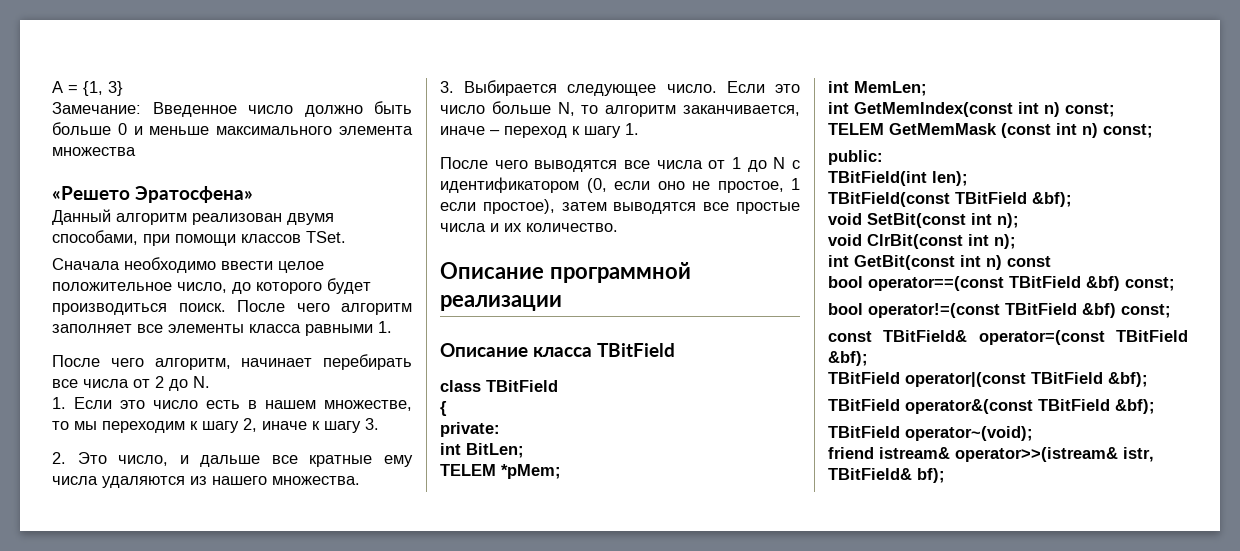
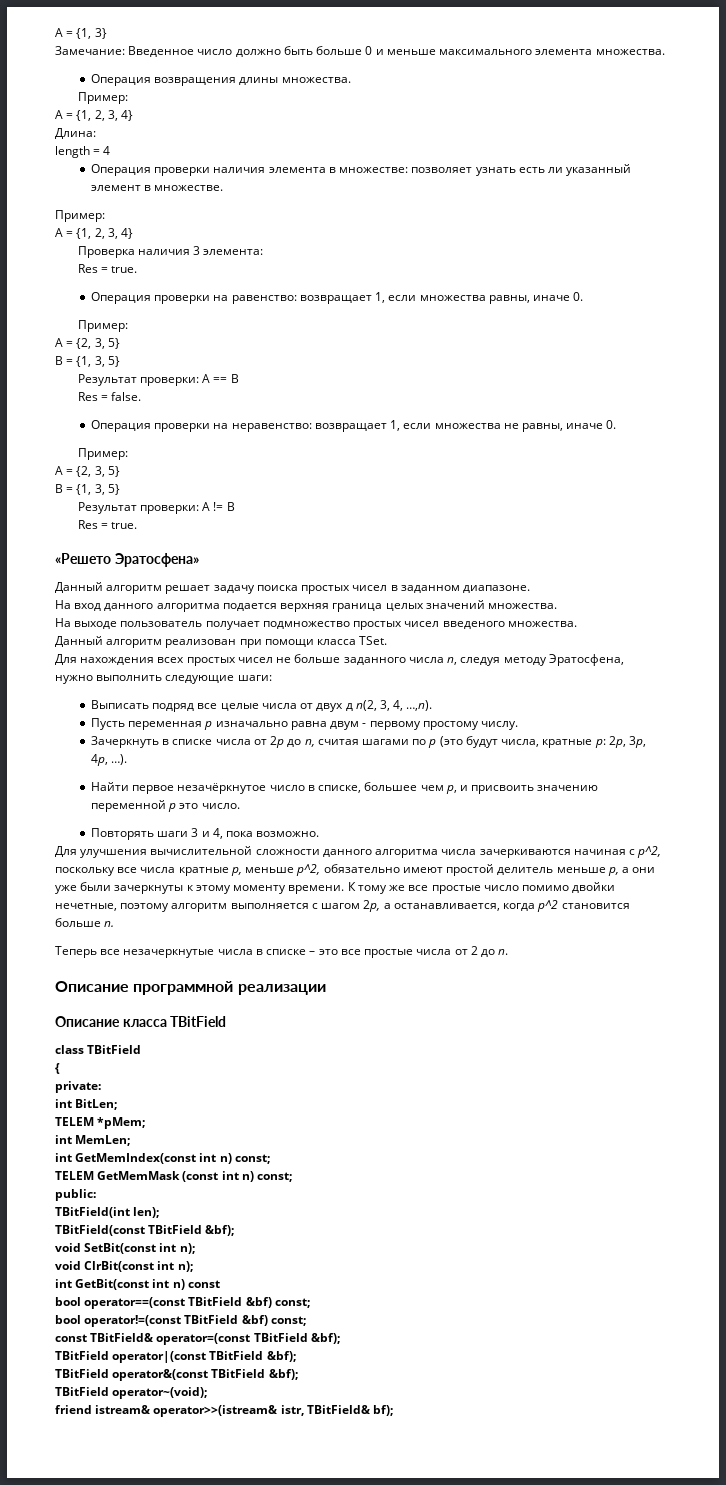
- Замечание: Введенное число должно быть больше 0 и меньше максимального элемента множества
+ Замечание: Введенное число должно быть больше 0 и меньше максимального элемента множества.
+ Операция возвращения длины множества.
+ Пример:
+ A = {1, 2, 3, 4}
+ Длина:
+ length = 4
+ Операция проверки наличия элемента в множестве: позволяет узнать есть ли указанный элемент в множестве.
+ Пример:
+ A = {1, 2, 3, 4}
+ Проверка наличия 3 элемента:
+ Res = true.
+ Операция проверки на равенство: возвращает 1, если множества равны, иначе 0.
+ Пример:
+ A = {2, 3, 5}
+ B = {1, 3, 5}
+ Результат проверки: A == B
+ Res = false.
+ Операция проверки на неравенство: возвращает 1, если множества не равны, иначе 0.
+ Пример:
+ A = {2, 3, 5}
+ B = {1, 3, 5}
+ Результат проверки: A != B
+ Res = true.
  «Решето Эратосфена»
+ Данный алгоритм решает задачу поиска простых чисел в заданном диапазоне.
+ На вход данного алгоритма подается верхняя граница целых значений множества.
+ На выходе пользователь получает подмножество простых чисел введеного множества.
- Данный алгоритм реализован двумя способами, при помощи классов TSet.
+ Данный алгоритм реализован при помощи класса TSet.
- Сначала необходимо ввести целое положительное число, до которого будет производиться поиск. После чего алгоритм заполняет все элементы класса равными 1.
- После чего алгоритм, начинает перебирать все числа от 2 до N.
- 1. Если это число есть в нашем множестве, то мы переходим к шагу 2, иначе к шагу 3.
- 2. Это число, и дальше все кратные ему числа удаляются из нашего множества.
- 3. Выбирается следующее число. Если это число больше N, то алгоритм заканчивается, иначе – переход к шагу 1.
- После чего выводятся все числа от 1 до N с идентификатором (0, если оно не простое, 1 если простое), затем выводятся все простые числа и их количество.
+ Для нахождения всех простых чисел не больше заданного числа n, следуя методу Эратосфена, нужно выполнить следующие шаги:
+ Выписать подряд все целые числа от двух д n(2, 3, 4, …,n).
+ Пусть переменная p изначально равна двум - первому простому числу.
+ Зачеркнуть в списке числа от 2p до n, считая шагами по p (это будут числа, кратные p: 2p, 3p, 4p, …).
+ Найти первое незачёркнутое число в списке, большее чем p, и присвоить значению переменной p это число.
+ Повторять шаги 3 и 4, пока возможно.
+ Для улучшения вычислительной сложности данного алгоритма числа зачеркиваются начиная с p^2, поскольку все числа кратные p, меньше p^2, обязательно имеют простой делитель меньше p, а они уже были зачеркнуты к этому моменту времени. К тому же все простые число помимо двойки нечетные, поэтому алгоритм выполняется с шагом 2p, а останавливается, когда p^2 становится больше n.
+ Теперь все незачеркнутые числа в списке – это все простые числа от 2 до n.

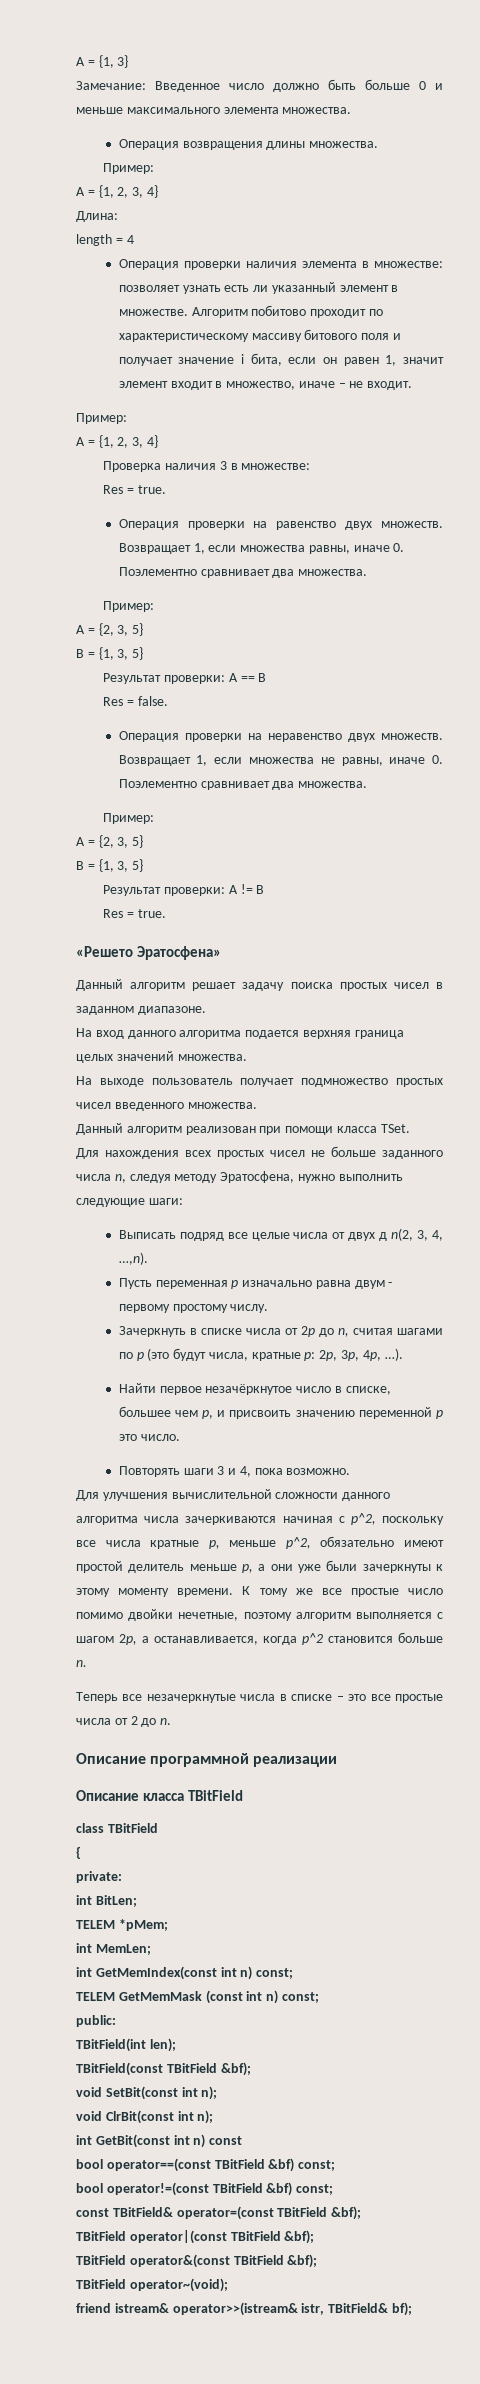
+ Алгоритм побитово проходит по характеристическому массиву битового поля и получает значение i бита, если он равен 1, значит элемент входит в множество, иначе – не входит.
- Проверка наличия 3 элемента:
+ Проверка наличия 3 в множестве:
- Операция проверки на равенство: возвращает 1, если множества равны, иначе 0.
+ Операция проверки на равенство двух множеств. Возвращает 1, если множества равны, иначе 0. Поэлементно сравнивает два множества.
- Операция проверки на неравенство: возвращает 1, если множества не равны, иначе 0.
+ Операция проверки на неравенство двух множеств. Возвращает 1, если множества не равны, иначе 0. Поэлементно сравнивает два множества.
- На выходе пользователь получает подмножество простых чисел введеного множества.
+ На выходе пользователь получает подмножество простых чисел введенного множества.

